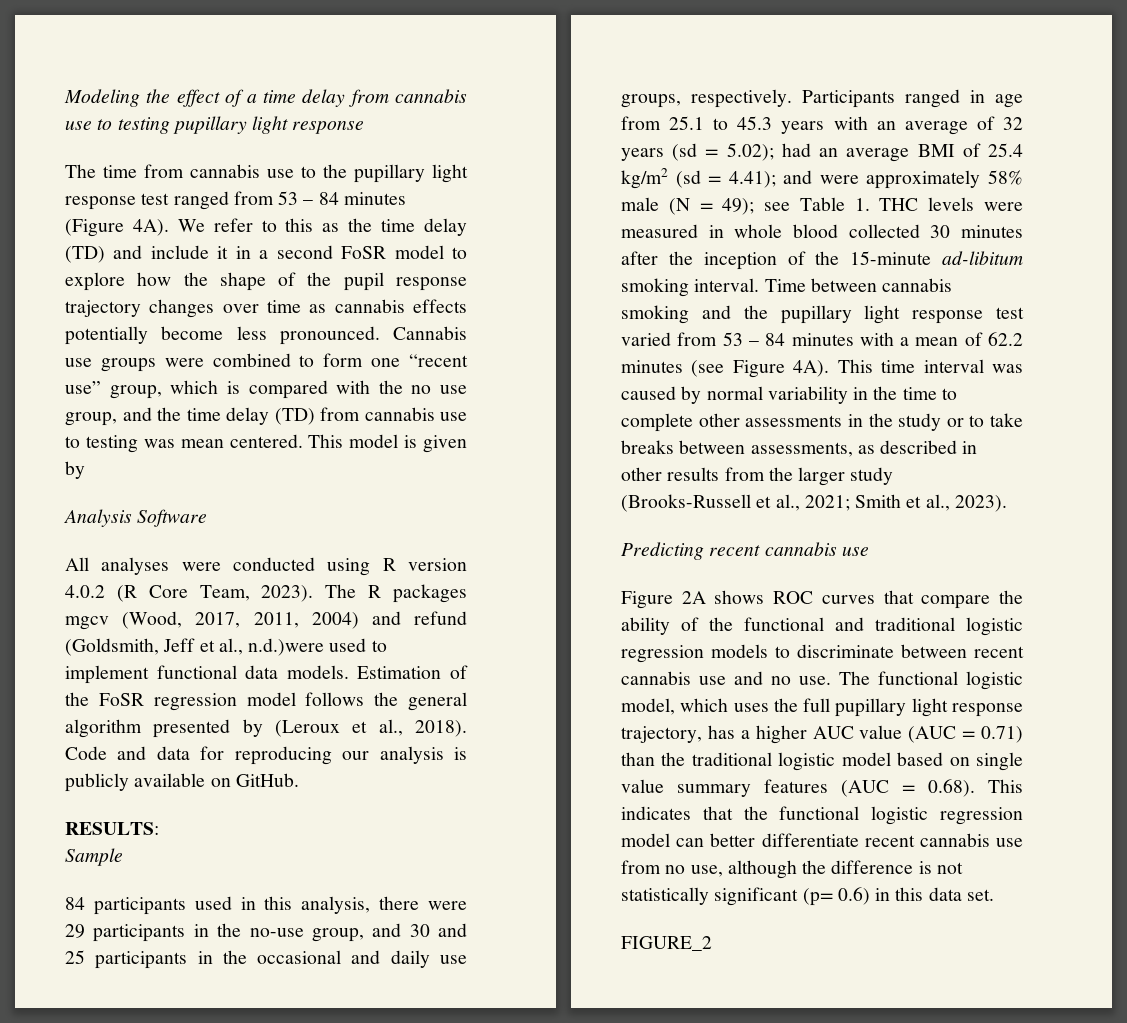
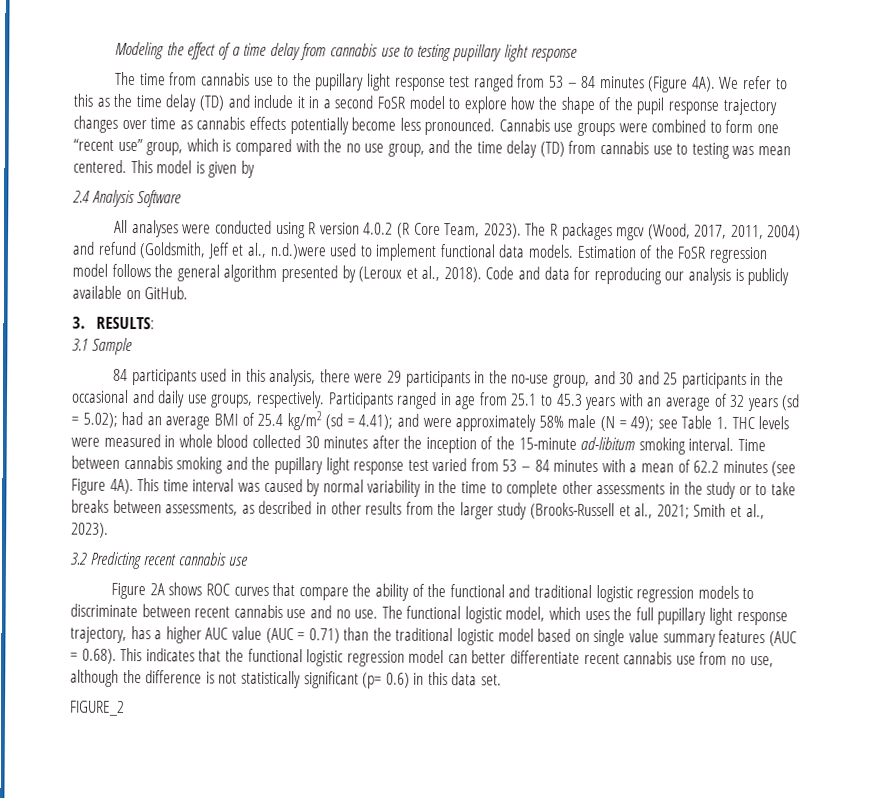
- Analysis Software
+ 2.4 Analysis Software
- RESULTS:
+ 3. RESULTS:
- Sample
+ 3.1 Sample
- Predicting recent cannabis use
+ 3.2 Predicting recent cannabis use

